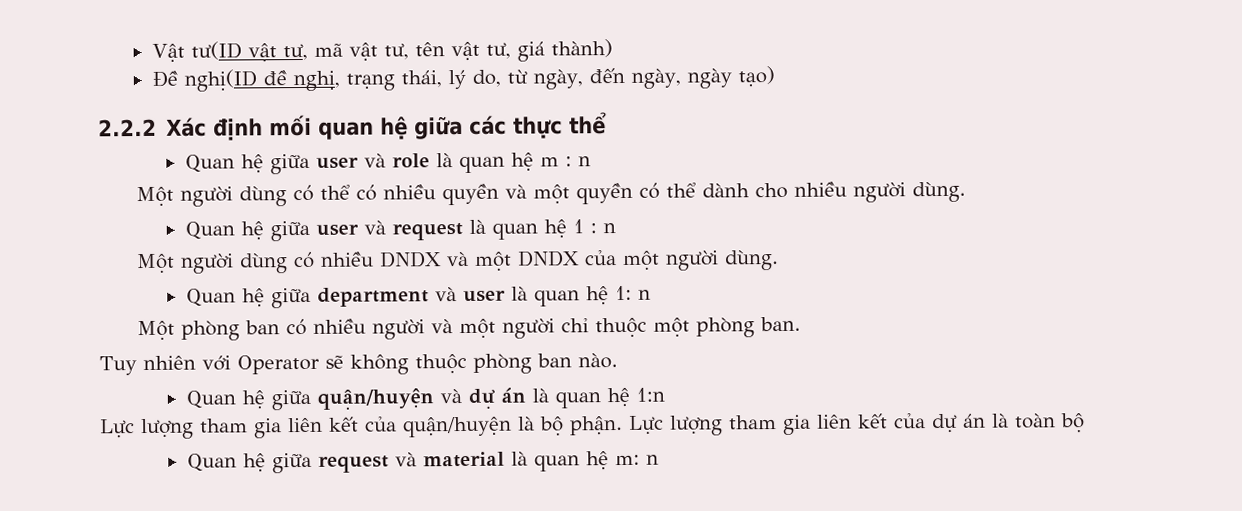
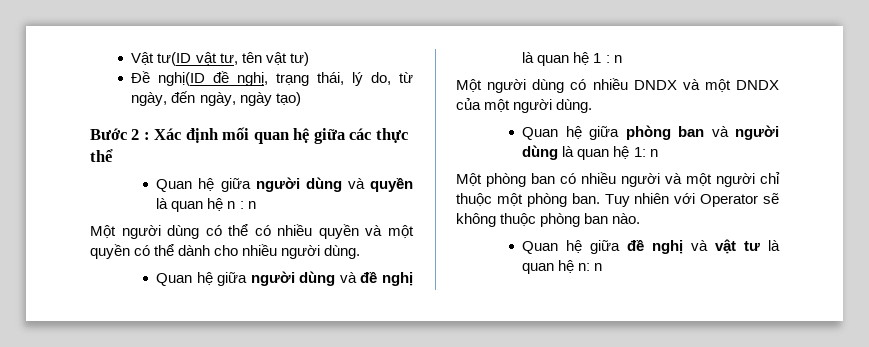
- Vật tư(ID vật tư, mã vật tư, tên vật tư, giá thành)
+ Vật tư(ID vật tư, tên vật tư)
- 2.2.2 Xác định mối quan hệ giữa các thực thể
+ Bước 2 : Xác định mối quan hệ giữa các thực thể
- Quan hệ giữa user và role là quan hệ m : n
+ Quan hệ giữa người dùng và quyền là quan hệ n : n
- Quan hệ giữa user và request là quan hệ 1 : n
+ Quan hệ giữa người dùng và đề nghị là quan hệ 1 : n
- Quan hệ giữa department và user là quan hệ 1: n
+ Quan hệ giữa phòng ban và người dùng là quan hệ 1: n
- Một phòng ban có nhiều người và một người chỉ thuộc một phòng ban.
- Tuy nhiên với Operator sẽ không thuộc phòng ban nào.
+ Một phòng ban có nhiều người và một người chỉ thuộc một phòng ban. Tuy nhiên với Operator sẽ không thuộc phòng ban nào.
- Quan hệ giữa quận/huyện và dự án là quan hệ 1:n
- Lực lượng tham gia liên kết của quận/huyện là bộ phận. Lực lượng tham gia liên kết của dự án là toàn bộ
- Quan hệ giữa request và material là quan hệ m: n
+ Quan hệ giữa đề nghị và vật tư là quan hệ n: n

